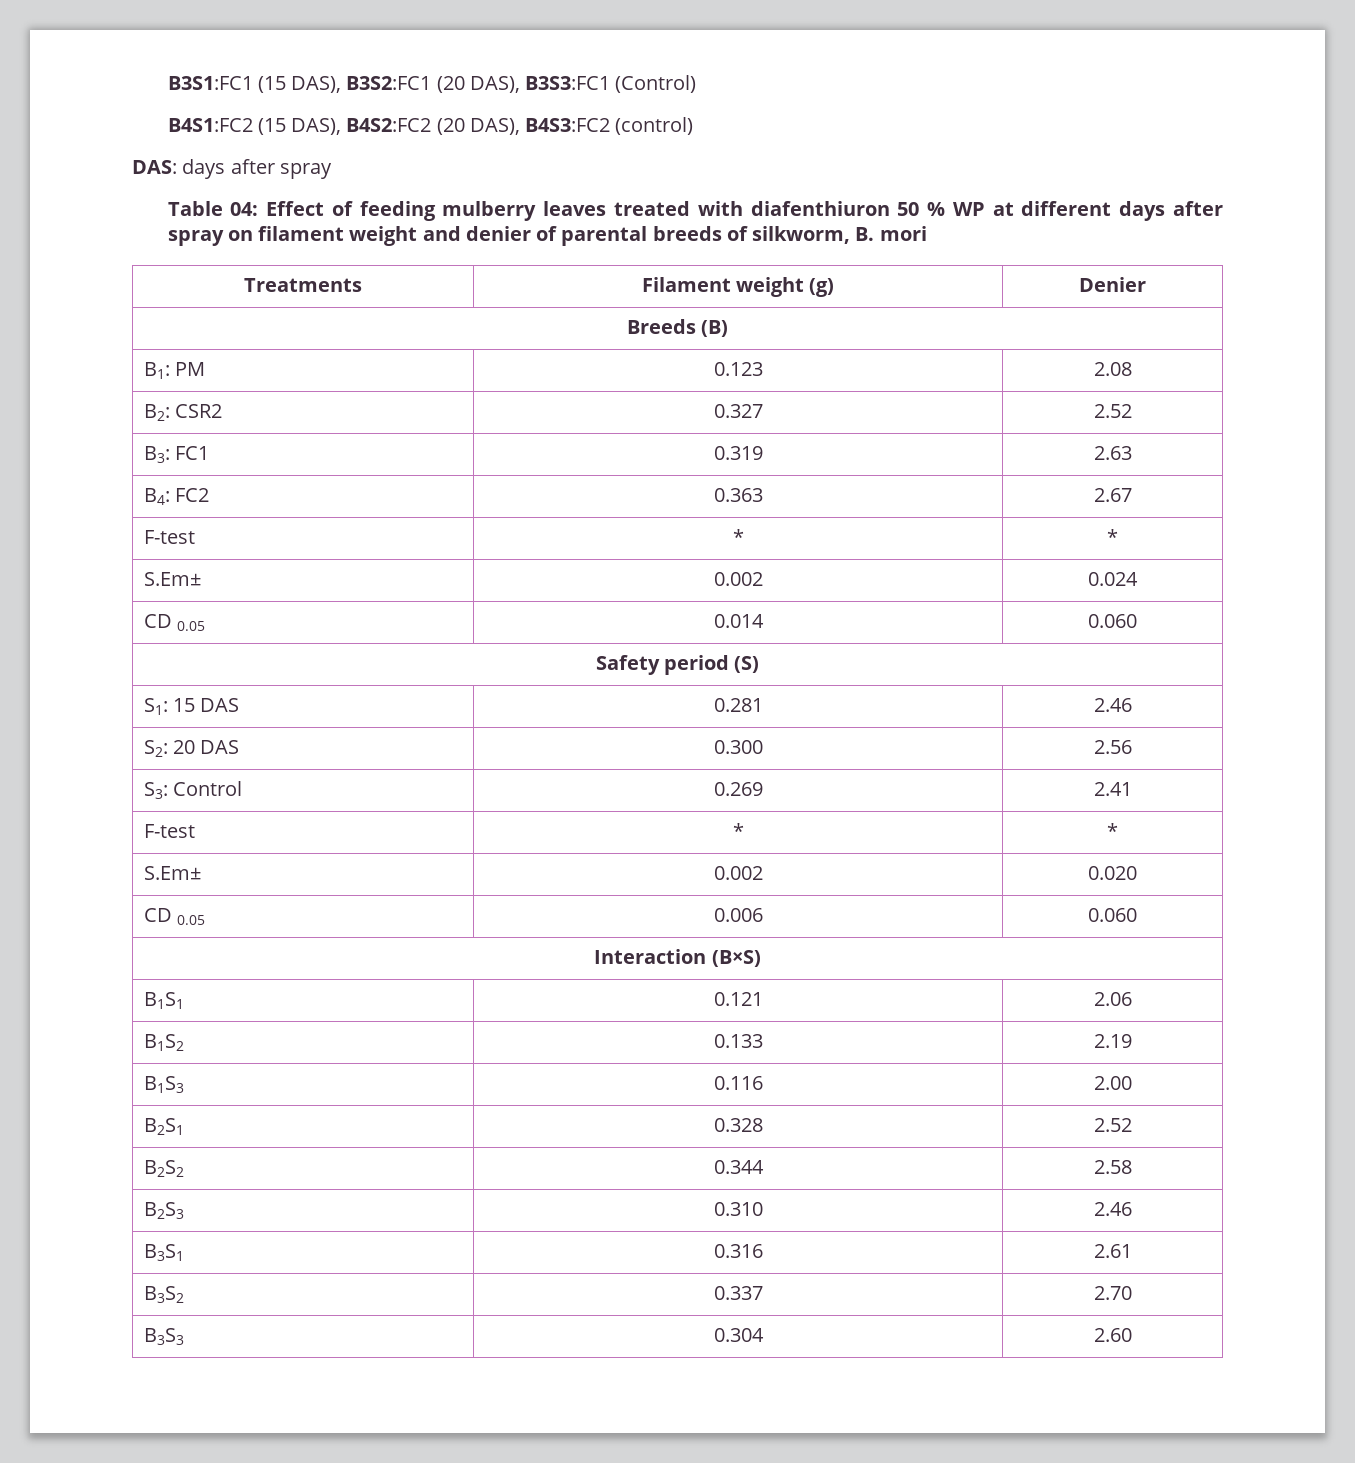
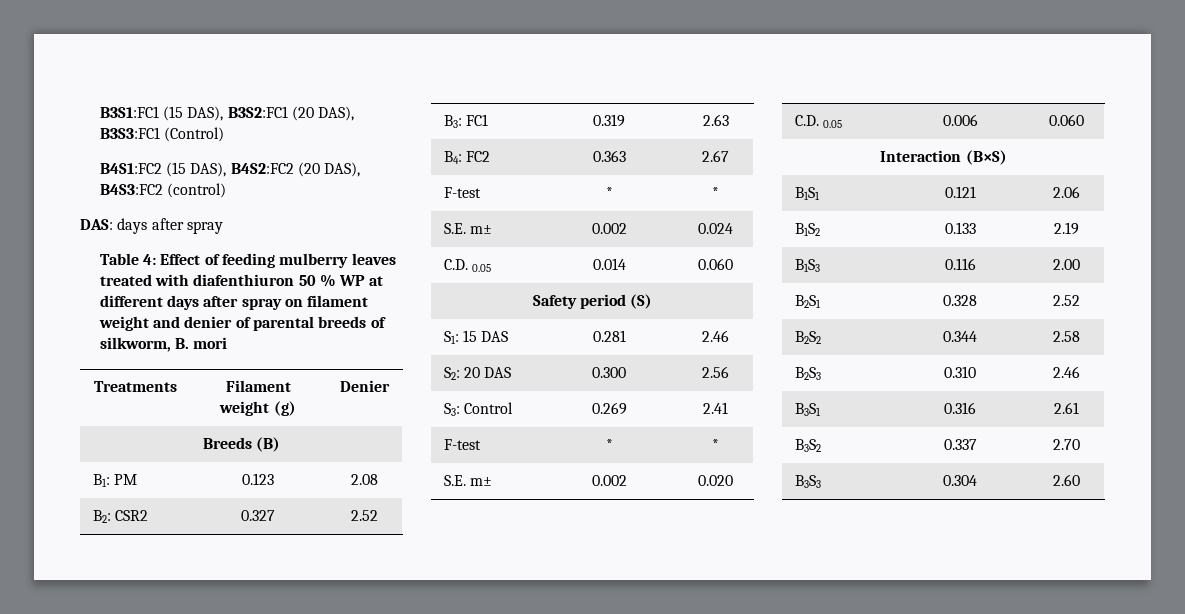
- Table 04: Effect of feeding mulberry leaves treated with diafenthiuron 50 % WP at different days after spray on filament weight and denier of parental breeds of silkworm, B. mori
+ Table 4: Effect of feeding mulberry leaves treated with diafenthiuron 50 % WP at different days after spray on filament weight and denier of parental breeds of silkworm, B. mori
- S.Em± | 0.002 | 0.024
+ S.E. m± | 0.002 | 0.024
- CD 0.05 | 0.014 | 0.060
+ C.D. 0.05 | 0.014 | 0.060
- S.Em± | 0.002 | 0.020
+ S.E. m± | 0.002 | 0.020
- CD 0.05 | 0.006 | 0.060
+ C.D. 0.05 | 0.006 | 0.060

